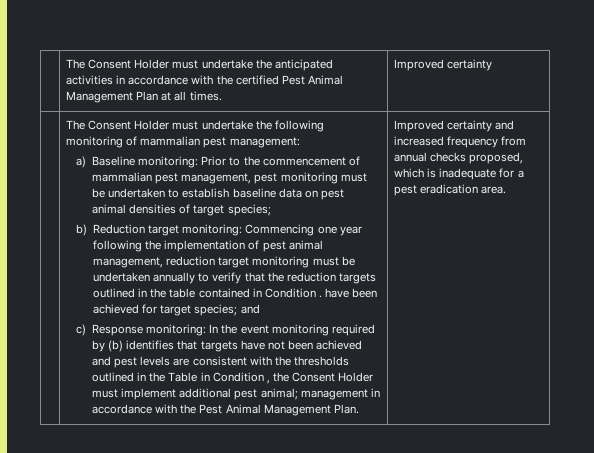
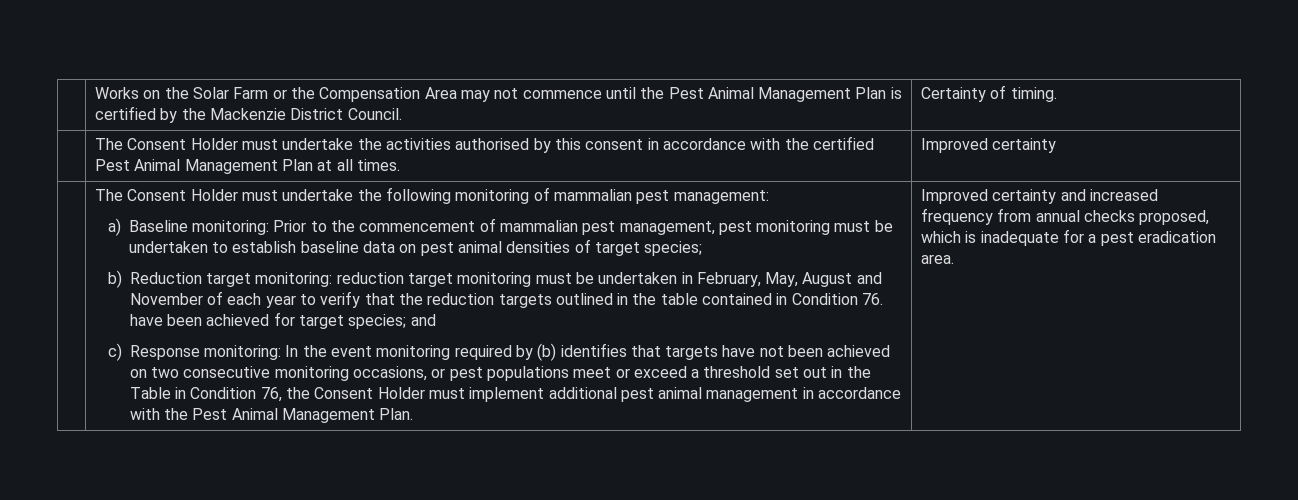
- | The Consent Holder must undertake the anticipated activities in accordance with the certified Pest Animal Management Plan at all times. | Improved certainty
+ | Works on the Solar Farm or the Compensation Area may not commence until the Pest Animal Management Plan is certified by the Mackenzie District Council. | Certainty of timing.
+ | The Consent Holder must undertake the activities authorised by this consent in accordance with the certified Pest Animal Management Plan at all times. | Improved certainty
- b) Reduction target monitoring: Commencing one year following the implementation of pest animal management, reduction target monitoring must be undertaken annually to verify that the reduction targets outlined in the table contained in Condition . have been achieved for target species; and
+ b) Reduction target monitoring: reduction target monitoring must be undertaken in February, May, August and November of each year to verify that the reduction targets outlined in the table contained in Condition 76. have been achieved for target species; and
- c) Response monitoring: In the event monitoring required by (b) identifies that targets have not been achieved and pest levels are consistent with the thresholds outlined in the Table in Condition , the Consent Holder must implement additional pest animal; management in accordance with the Pest Animal Management Plan.
+ c) Response monitoring: In the event monitoring required by (b) identifies that targets have not been achieved on two consecutive monitoring occasions, or pest populations meet or exceed a threshold set out in the Table in Condition 76, the Consent Holder must implement additional pest animal management in accordance with the Pest Animal Management Plan.

